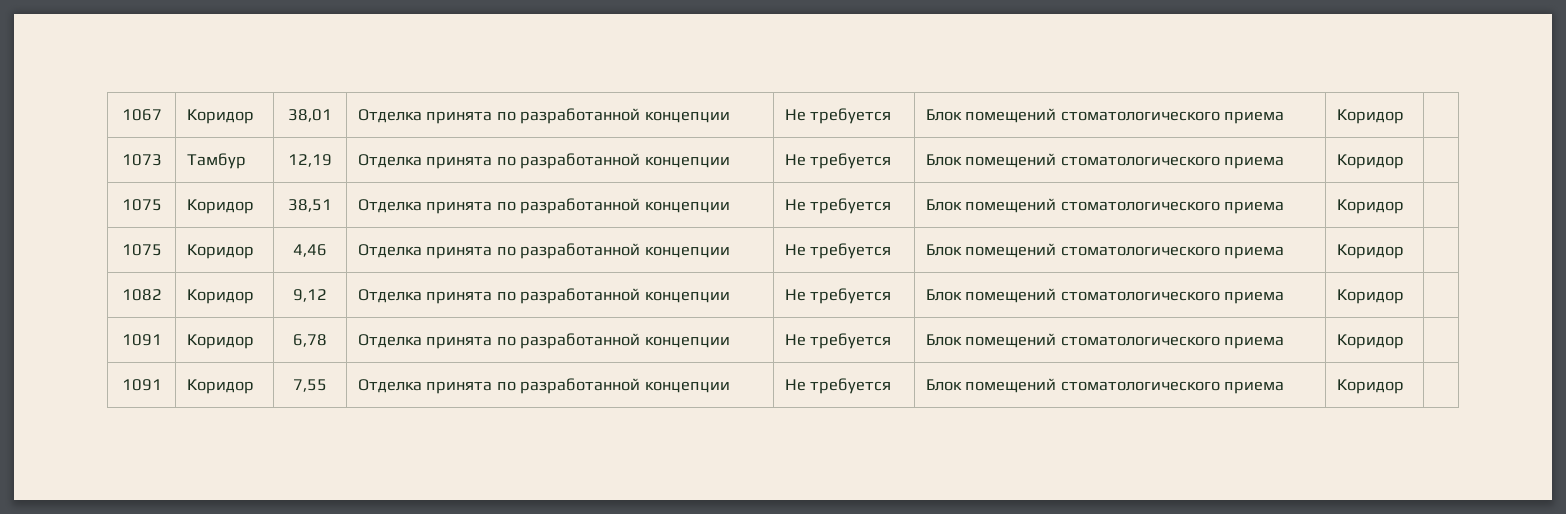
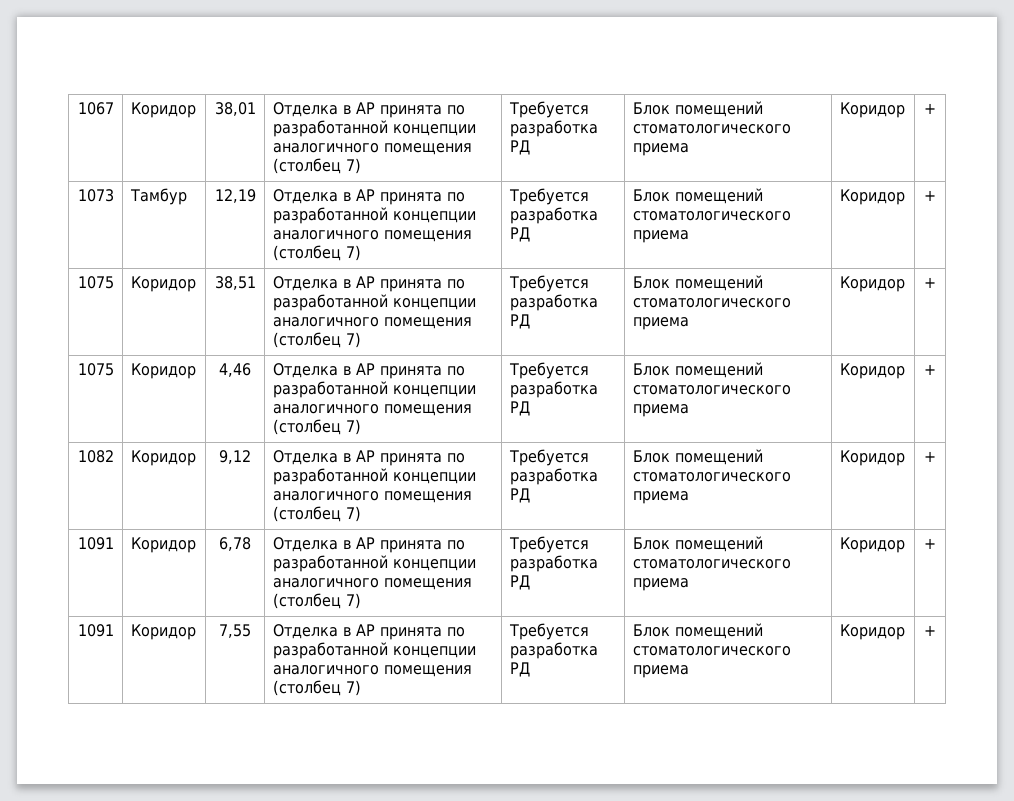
- 1067 | Коридор | 38,01 | Отделка принята по разработанной концепции | Не требуется | Блок помещений стоматологического приема | Коридор |
+ 1067 | Коридор | 38,01 | Отделка в АР принята по разработанной концепции аналогичного помещения (столбец 7) | Требуется разработка РД | Блок помещений стоматологического приема | Коридор | +
- 1073 | Тамбур | 12,19 | Отделка принята по разработанной концепции | Не требуется | Блок помещений стоматологического приема | Коридор |
+ 1073 | Тамбур | 12,19 | Отделка в АР принята по разработанной концепции аналогичного помещения (столбец 7) | Требуется разработка РД | Блок помещений стоматологического приема | Коридор | +
- 1075 | Коридор | 38,51 | Отделка принята по разработанной концепции | Не требуется | Блок помещений стоматологического приема | Коридор |
+ 1075 | Коридор | 38,51 | Отделка в АР принята по разработанной концепции аналогичного помещения (столбец 7) | Требуется разработка РД | Блок помещений стоматологического приема | Коридор | +
- 1075 | Коридор | 4,46 | Отделка принята по разработанной концепции | Не требуется | Блок помещений стоматологического приема | Коридор |
+ 1075 | Коридор | 4,46 | Отделка в АР принята по разработанной концепции аналогичного помещения (столбец 7) | Требуется разработка РД | Блок помещений стоматологического приема | Коридор | +
- 1082 | Коридор | 9,12 | Отделка принята по разработанной концепции | Не требуется | Блок помещений стоматологического приема | Коридор |
+ 1082 | Коридор | 9,12 | Отделка в АР принята по разработанной концепции аналогичного помещения (столбец 7) | Требуется разработка РД | Блок помещений стоматологического приема | Коридор | +
- 1091 | Коридор | 6,78 | Отделка принята по разработанной концепции | Не требуется | Блок помещений стоматологического приема | Коридор |
+ 1091 | Коридор | 6,78 | Отделка в АР принята по разработанной концепции аналогичного помещения (столбец 7) | Требуется разработка РД | Блок помещений стоматологического приема | Коридор | +
- 1091 | Коридор | 7,55 | Отделка принята по разработанной концепции | Не требуется | Блок помещений стоматологического приема | Коридор |
+ 1091 | Коридор | 7,55 | Отделка в АР принята по разработанной концепции аналогичного помещения (столбец 7) | Требуется разработка РД | Блок помещений стоматологического приема | Коридор | +

